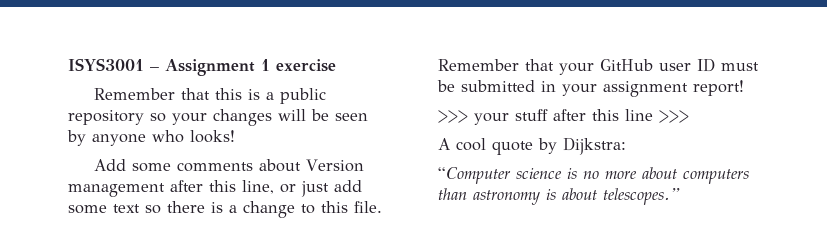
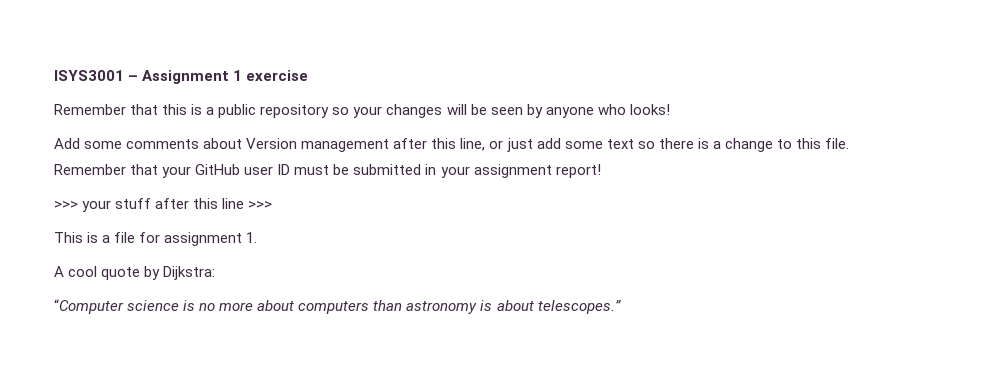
+ This is a file for assignment 1.

